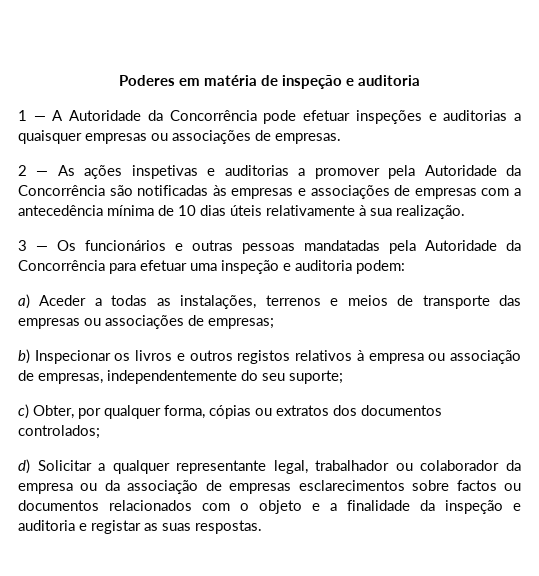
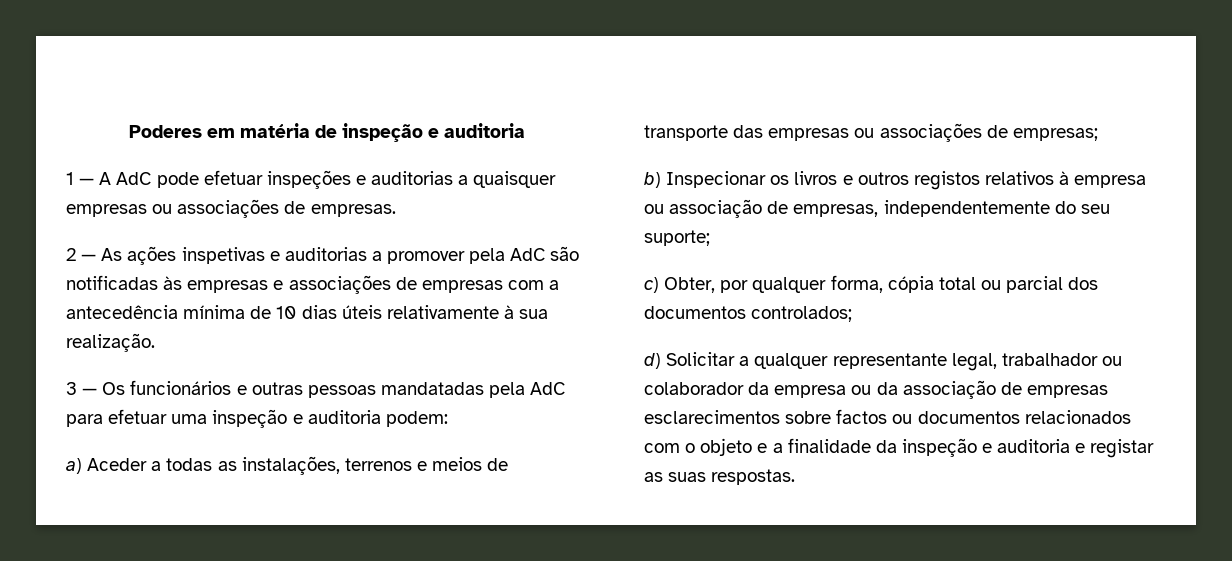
- 1 — A Autoridade da Concorrência pode efetuar inspeções e auditorias a quaisquer empresas ou associações de empresas.
+ 1 — A AdC pode efetuar inspeções e auditorias a quaisquer empresas ou associações de empresas.
- 2 — As ações inspetivas e auditorias a promover pela Autoridade da Concorrência são notificadas às empresas e associações de empresas com a antecedência mínima de 10 dias úteis relativamente à sua realização.
+ 2 — As ações inspetivas e auditorias a promover pela AdC são notificadas às empresas e associações de empresas com a antecedência mínima de 10 dias úteis relativamente à sua realização.
- 3 — Os funcionários e outras pessoas mandatadas pela Autoridade da Concorrência para efetuar uma inspeção e auditoria podem:
+ 3 — Os funcionários e outras pessoas mandatadas pela AdC para efetuar uma inspeção e auditoria podem:
- c) Obter, por qualquer forma, cópias ou extratos dos documentos controlados;
+ c) Obter, por qualquer forma, cópia total ou parcial dos documentos controlados;

